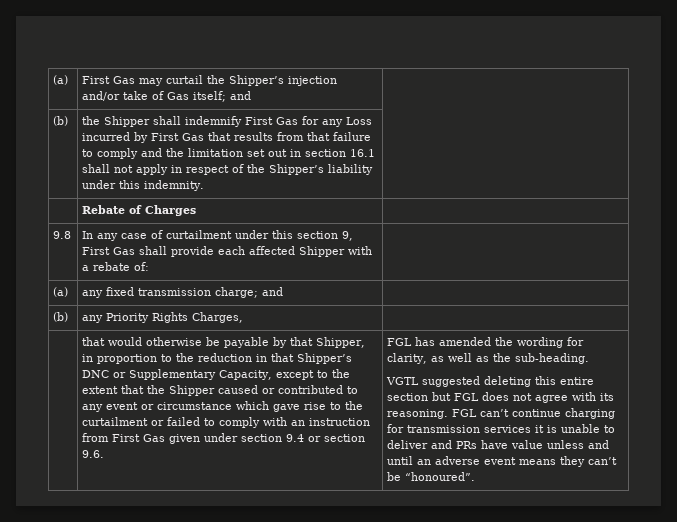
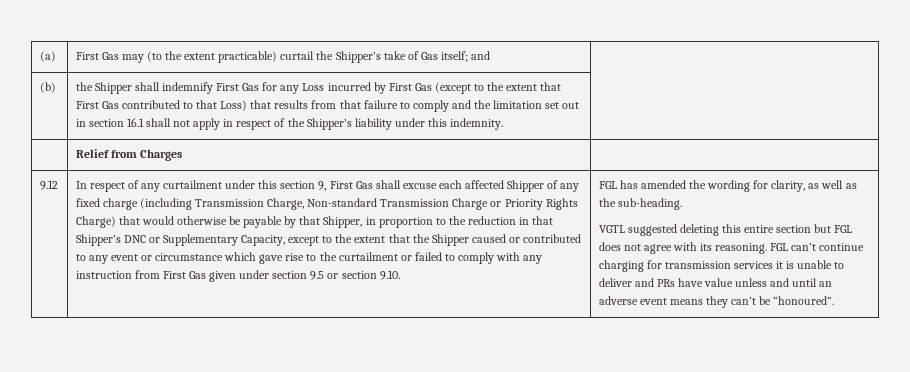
- (a) | First Gas may curtail the Shipper’s injection and/or take of Gas itself; and |
+ (a) | First Gas may (to the extent practicable) curtail the Shipper’s take of Gas itself; and |
- the Shipper shall indemnify First Gas for any Loss incurred by First Gas that results from that failure to comply and the limitation set out in section 16.1 shall not apply in respect of the Shipper’s liability under this indemnity.
+ the Shipper shall indemnify First Gas for any Loss incurred by First Gas (except to the extent that First Gas contributed to that Loss) that results from that failure to comply and the limitation set out in section 16.1 shall not apply in respect of the Shipper’s liability under this indemnity.
- | Rebate of Charges |
+ | Relief from Charges |
- 9.8
+ 9.12
- In any case of curtailment under this section 9, First Gas shall provide each affected Shipper with a rebate of: |
- (a) | any fixed transmission charge; and |
- (b) | any Priority Rights Charges, |
- | that would otherwise be payable by that Shipper, in proportion to the reduction in that Shipper’s DNC or Supplementary Capacity, except to the extent that the Shipper caused or contributed to any event or circumstance which gave rise to the curtailment or failed to comply with an instruction from First Gas given under section 9.4 or section 9.6.
+ In respect of any curtailment under this section 9, First Gas shall excuse each affected Shipper of any fixed charge (including Transmission Charge, Non-standard Transmission Charge or Priority Rights Charge) that would otherwise be payable by that Shipper, in proportion to the reduction in that Shipper’s DNC or Supplementary Capacity, except to the extent that the Shipper caused or contributed to any event or circumstance which gave rise to the curtailment or failed to comply with any instruction from First Gas given under section 9.5 or section 9.10.

